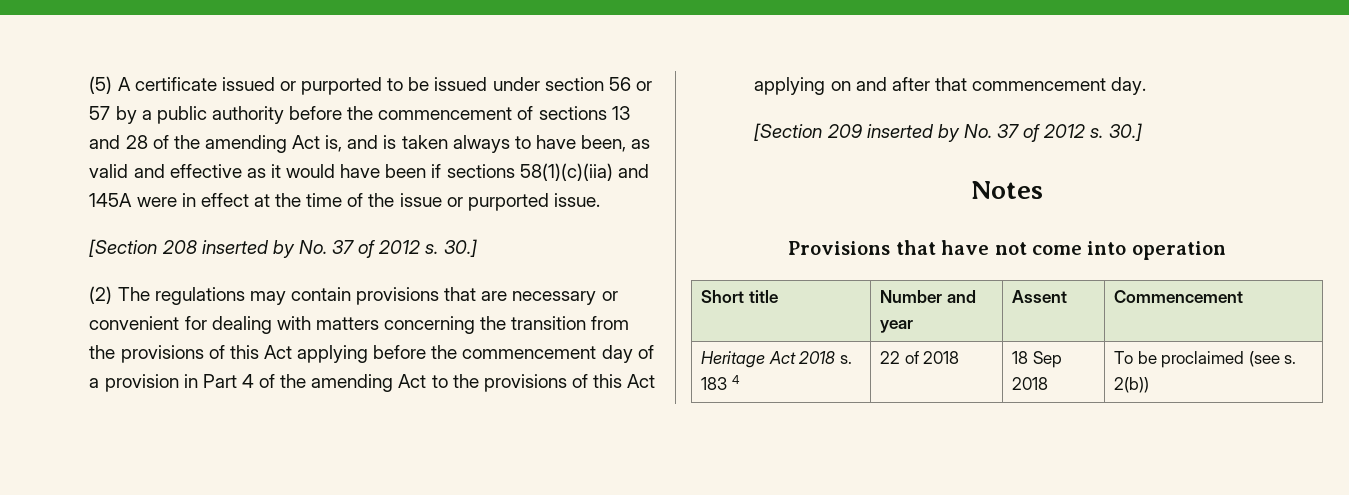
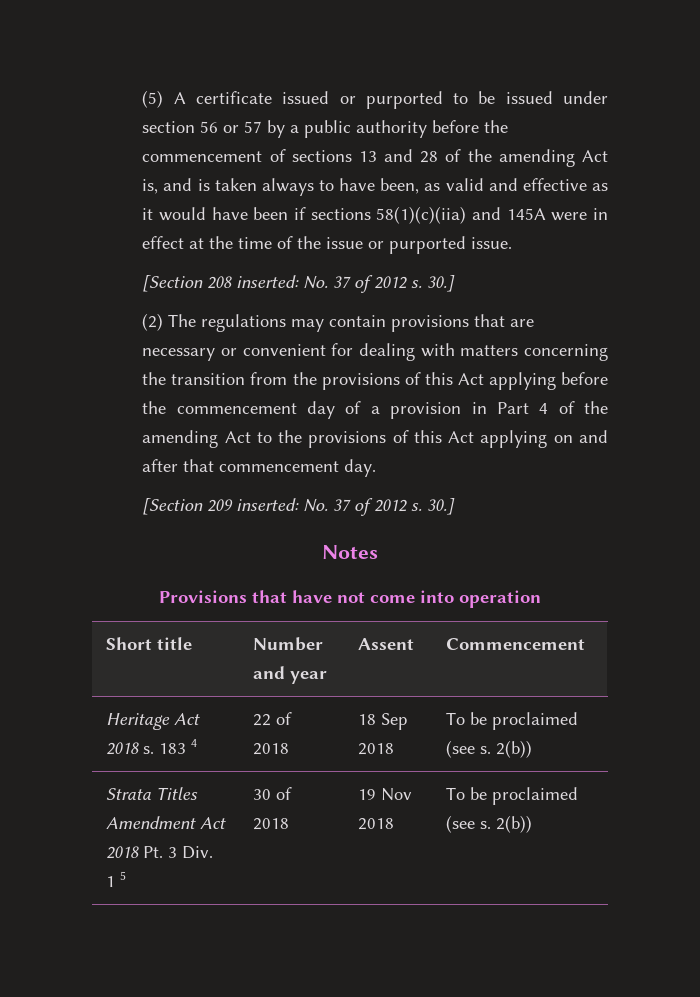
- [Section 208 inserted by No. 37 of 2012 s.
+ [Section 208 inserted: No. 37 of 2012 s.
- [Section 209 inserted by No. 37 of 2012 s.
+ [Section 209 inserted: No. 37 of 2012 s.
+ Strata Titles Amendment Act 2018 Pt. 3 Div. 1 5 | 30 of 2018 | 19 Nov 2018 | To be proclaimed (see s. 2(b))

